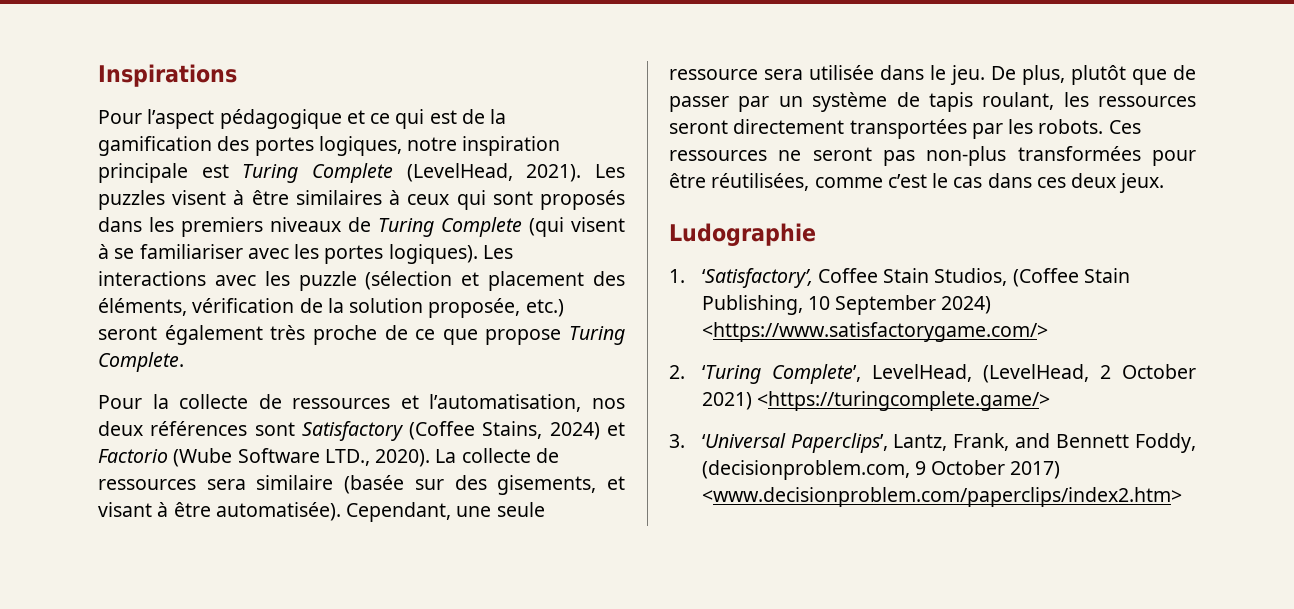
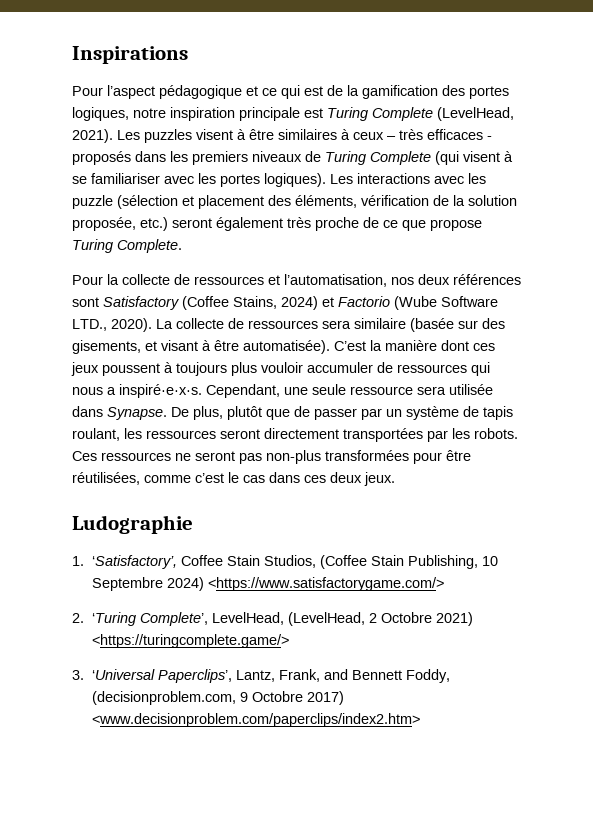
- Les puzzles visent à être similaires à ceux qui sont proposés dans les premiers niveaux de Turing Complete (qui visent à se familiariser avec les portes logiques).
+ Les puzzles visent à être similaires à ceux – très efficaces - proposés dans les premiers niveaux de Turing Complete (qui visent à se familiariser avec les portes logiques).
+ C’est la manière dont ces jeux poussent à toujours plus vouloir accumuler de ressources qui nous a inspiré·e·x·s.
- Cependant, une seule ressource sera utilisée dans le jeu.
+ Cependant, une seule ressource sera utilisée dans Synapse.
- 1. ‘Satisfactory’, Coffee Stain Studios, (Coffee Stain Publishing, 10 September 2024) <https://www.satisfactorygame.com/>
+ 1. ‘Satisfactory’, Coffee Stain Studios, (Coffee Stain Publishing, 10 Septembre 2024) <https://www.satisfactorygame.com/>
- 2. ‘Turing Complete’, LevelHead, (LevelHead, 2 October 2021) <https://turingcomplete.game/>
+ 2. ‘Turing Complete’, LevelHead, (LevelHead, 2 Octobre 2021) <https://turingcomplete.game/>
- 3. ‘Universal Paperclips’, Lantz, Frank, and Bennett Foddy, (decisionproblem.com, 9 October 2017) <www.decisionproblem.com/paperclips/index2.htm>
+ 3. ‘Universal Paperclips’, Lantz, Frank, and Bennett Foddy, (decisionproblem.com, 9 Octobre 2017) <www.decisionproblem.com/paperclips/index2.htm>

